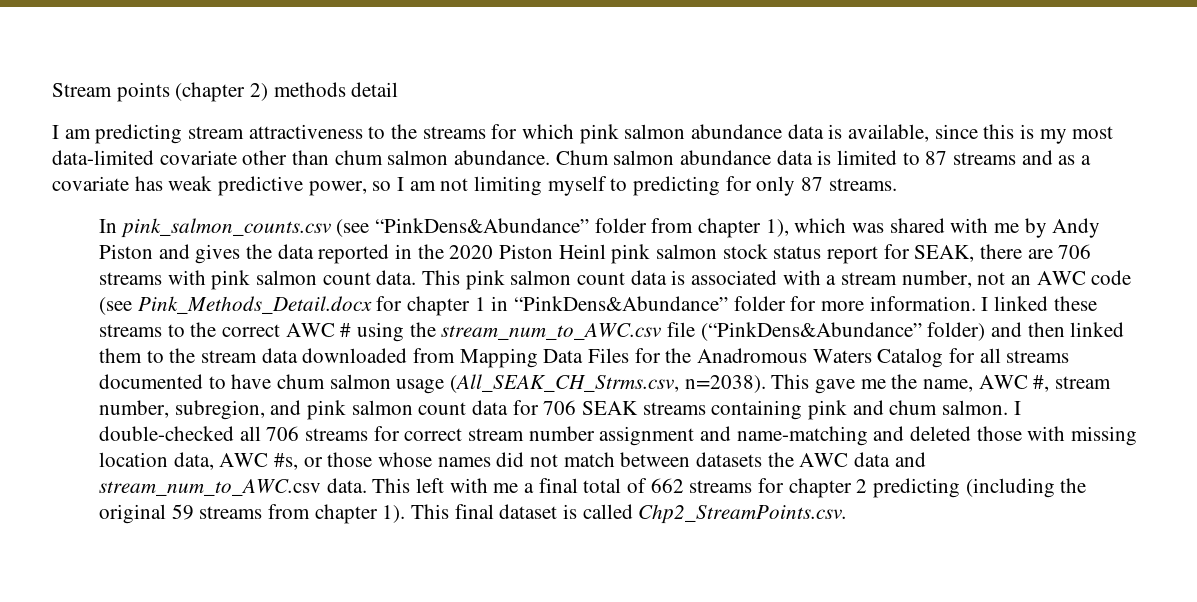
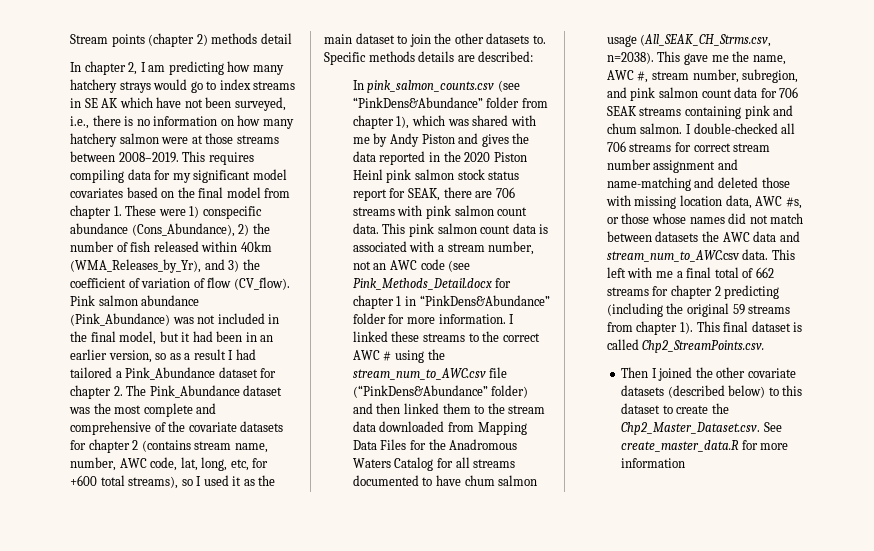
- I am predicting stream attractiveness to the streams for which pink salmon abundance data is available, since this is my most data-limited covariate other than chum salmon abundance. Chum salmon abundance data is limited to 87 streams and as a covariate has weak predictive power, so I am not limiting myself to predicting for only 87 streams.
+ In chapter 2, I am predicting how many hatchery strays would go to index streams in SE AK which have not been surveyed, i.e., there is no information on how many hatchery salmon were at those streams between 2008–2019. This requires compiling data for my significant model covariates based on the final model from chapter 1. These were 1) conspecific abundance (Cons_Abundance), 2) the number of fish released within 40km (WMA_Releases_by_Yr), and 3) the coefficient of variation of flow (CV_flow). Pink salmon abundance (Pink_Abundance) was not included in the final model, but it had been in an earlier version, so as a result I had tailored a Pink_Abundance dataset for chapter 2. The Pink_Abundance dataset was the most complete and comprehensive of the covariate datasets for chapter 2 (contains stream name, number, AWC code, lat, long, etc, for +600 total streams), so I used it as the main dataset to join the other datasets to. Specific methods details are described:
+ Then I joined the other covariate datasets (described below) to this dataset to create the Chp2_Master_Dataset.csv. See create_master_data.R for more information

